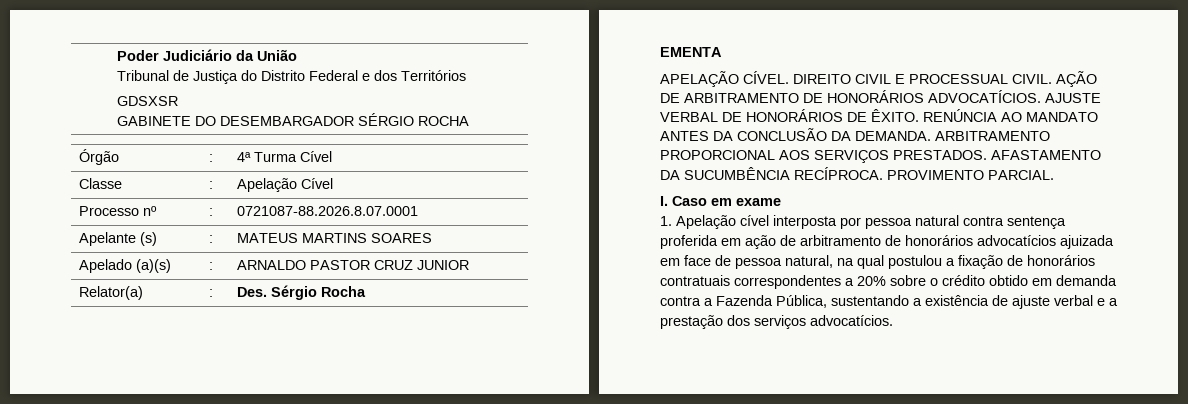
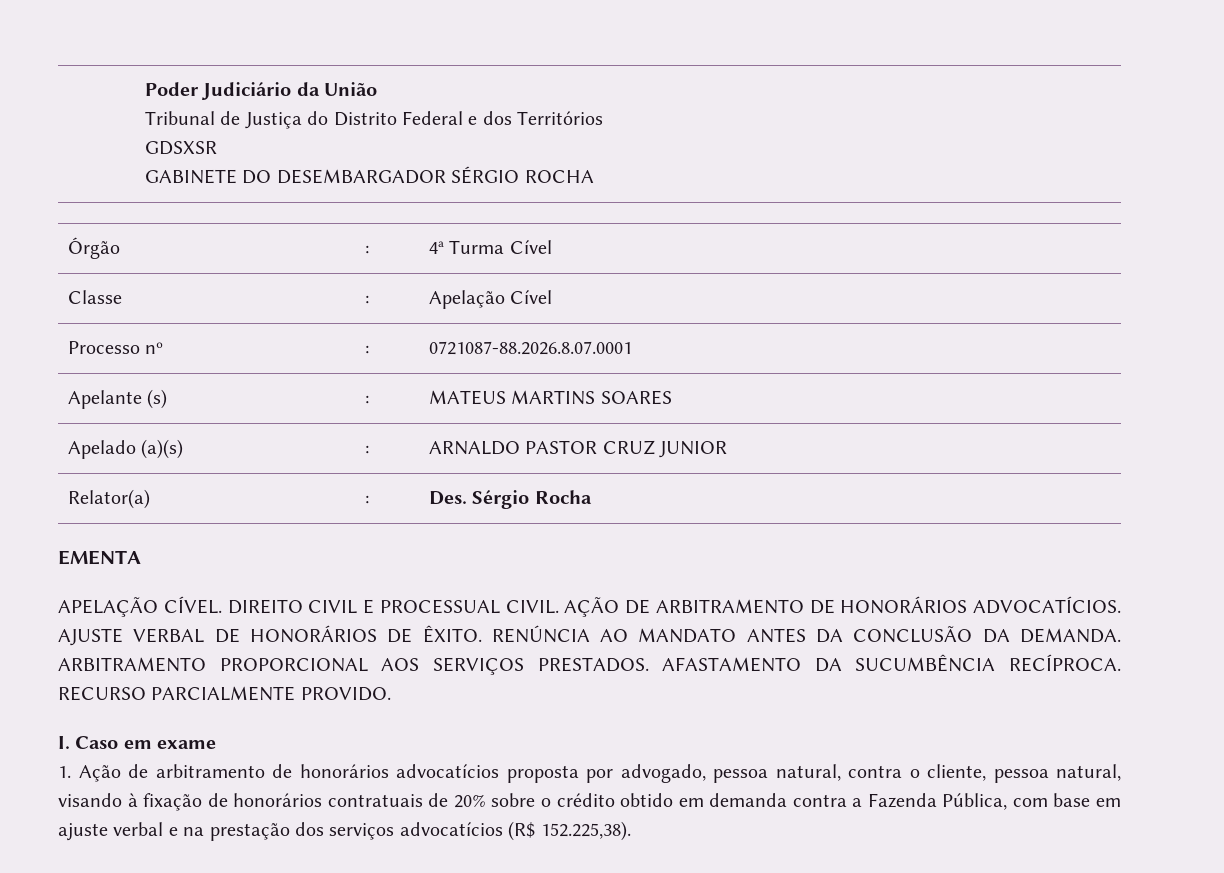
- PROVIMENTO PARCIAL.
+ RECURSO PARCIALMENTE PROVIDO.
- 1. Apelação cível interposta por pessoa natural contra sentença proferida em ação de arbitramento de honorários advocatícios ajuizada em face de pessoa natural, na qual postulou a fixação de honorários contratuais correspondentes a 20% sobre o crédito obtido em demanda contra a Fazenda Pública, sustentando a existência de ajuste verbal e a prestação dos serviços advocatícios.
+ 1. Ação de arbitramento de honorários advocatícios proposta por advogado, pessoa natural, contra o cliente, pessoa natural, visando à fixação de honorários contratuais de 20% sobre o crédito obtido em demanda contra a Fazenda Pública, com base em ajuste verbal e na prestação dos serviços advocatícios (R$ 152.225,38).

